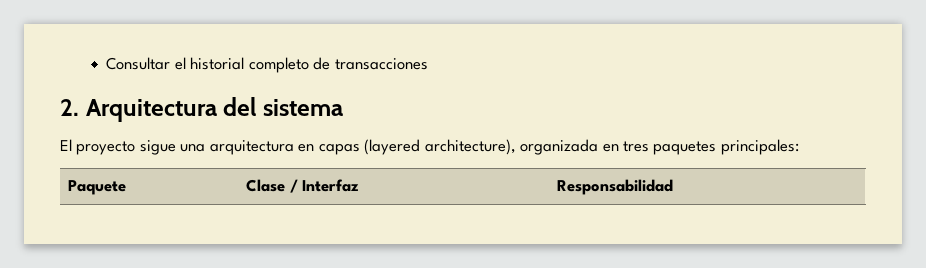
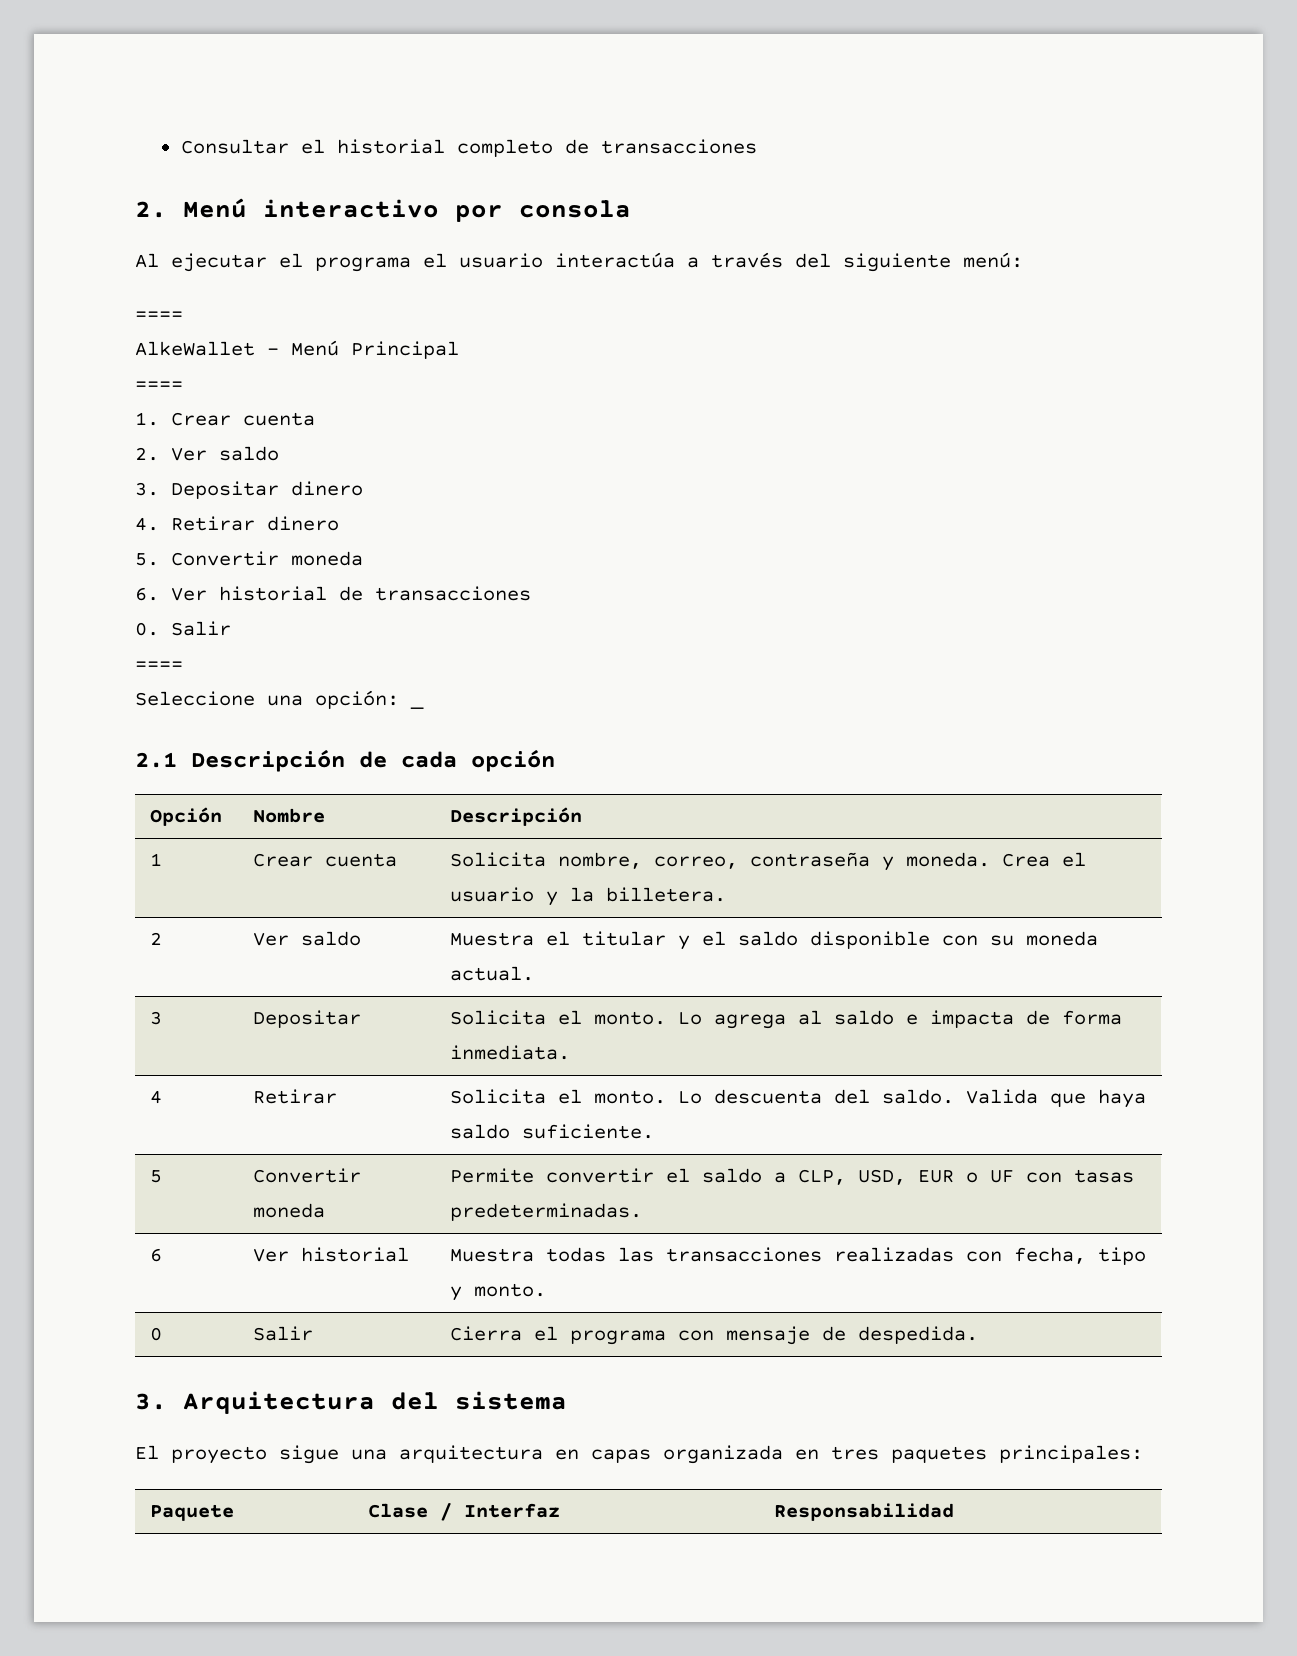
- 2. Arquitectura del sistema
+ 2. Menú interactivo por consola
+ Al ejecutar el programa el usuario interactúa a través del siguiente menú:
+ ====
+ AlkeWallet - Menú Principal
+ ====
+ 1. Crear cuenta
+ 2. Ver saldo
+ 3. Depositar dinero
+ 4. Retirar dinero
+ 5. Convertir moneda
+ 6. Ver historial de transacciones
+ 0. Salir
+ ====
+ Seleccione una opción: _
+ 2.1 Descripción de cada opción
+ Opción | Nombre | Descripción
+ 1 | Crear cuenta | Solicita nombre, correo, contraseña y moneda. Crea el usuario y la billetera.
+ 2 | Ver saldo | Muestra el titular y el saldo disponible con su moneda actual.
+ 3 | Depositar | Solicita el monto. Lo agrega al saldo e impacta de forma inmediata.
+ 4 | Retirar | Solicita el monto. Lo descuenta del saldo. Valida que haya saldo suficiente.
+ 5 | Convertir moneda | Permite convertir el saldo a CLP, USD, EUR o UF con tasas predeterminadas.
+ 6 | Ver historial | Muestra todas las transacciones realizadas con fecha, tipo y monto.
+ 0 | Salir | Cierra el programa con mensaje de despedida.
+ 3. Arquitectura del sistema
- El proyecto sigue una arquitectura en capas (layered architecture), organizada en tres paquetes principales:
+ El proyecto sigue una arquitectura en capas organizada en tres paquetes principales:

